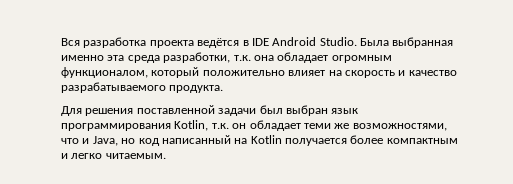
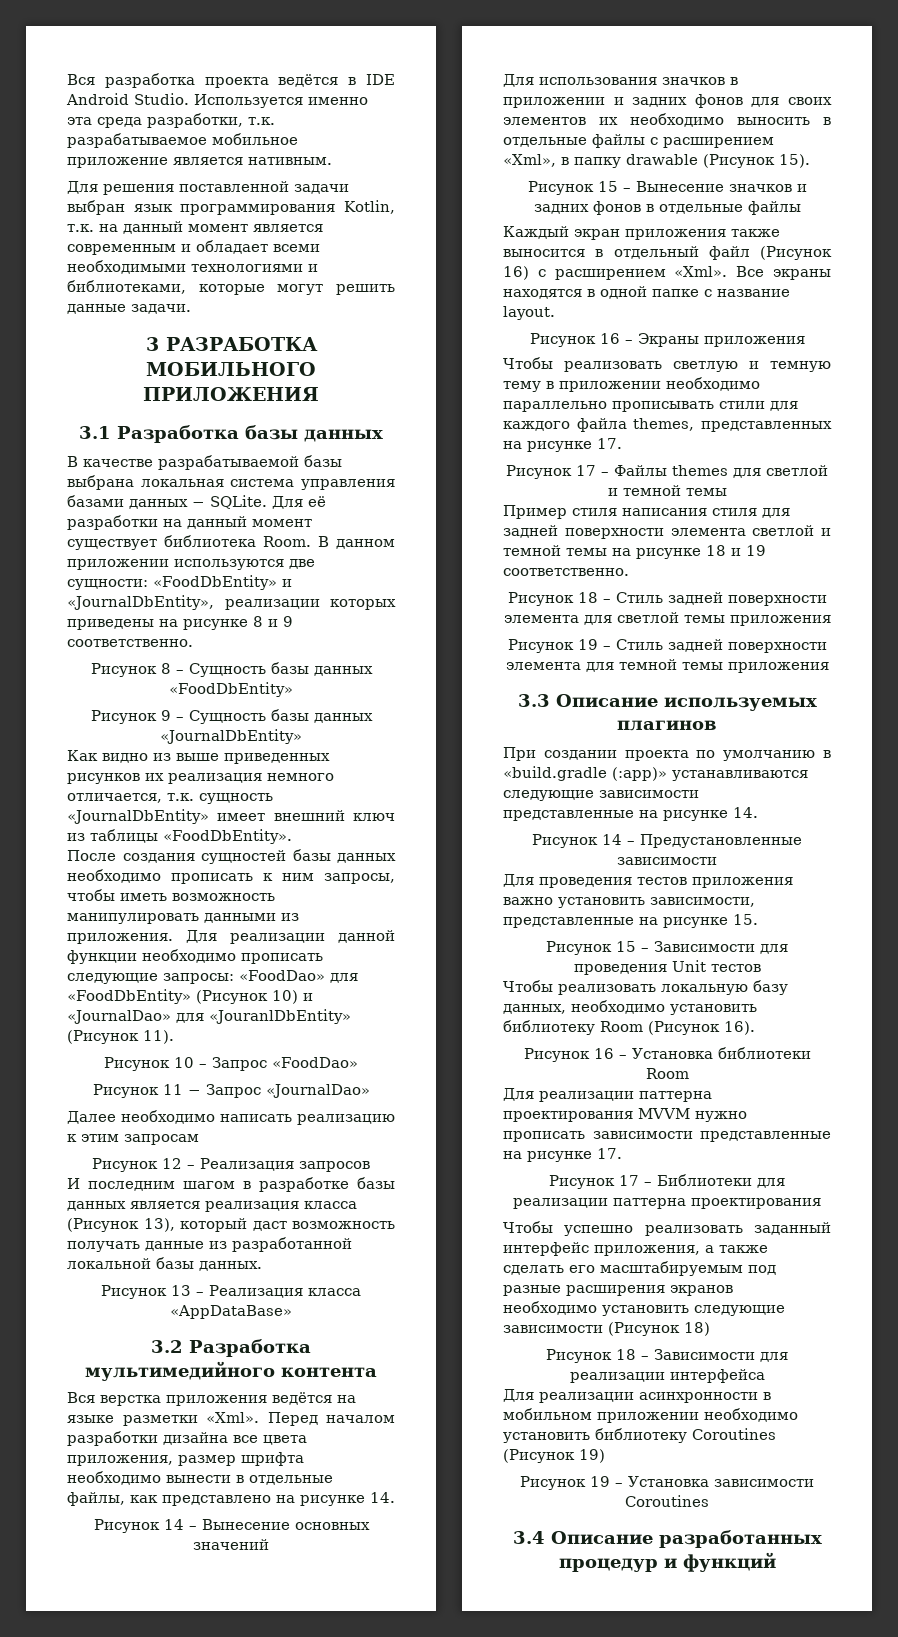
- Была выбранная именно эта среда разработки, т.к. она обладает огромным функционалом, который положительно влияет на скорость и качество разрабатываемого продукта.
+ Используется именно эта среда разработки, т.к. разрабатываемое мобильное приложение является нативным.
- Для решения поставленной задачи был выбран язык программирования Kotlin, т.к. он обладает теми же возможностями, что и Java, но код написанный на Kotlin получается более компактным и легко читаемым.
+ Для решения поставленной задачи выбран язык программирования Kotlin, т.к. на данный момент является современным и обладает всеми необходимыми технологиями и библиотеками, которые могут решить данные задачи.
+ 3 РАЗРАБОТКА МОБИЛЬНОГО ПРИЛОЖЕНИЯ
+ 3.1 Разработка базы данных
+ В качестве разрабатываемой базы выбрана локальная система управления базами данных − SQLite. Для её разработки на данный момент существует библиотека Room. В данном приложении используются две сущности: «FoodDbEntity» и «JournalDbEntity», реализации которых приведены на рисунке 8 и 9 соответственно.
+ Рисунок 8 – Сущность базы данных «FoodDbEntity»
+ Рисунок 9 – Сущность базы данных «JournalDbEntity»
+ Как видно из выше приведенных рисунков их реализация немного отличается, т.к. сущность «JournalDbEntity» имеет внешний ключ из таблицы «FoodDbEntity».
+ После создания сущностей базы данных необходимо прописать к ним запросы, чтобы иметь возможность манипулировать данными из приложения. Для реализации данной функции необходимо прописать следующие запросы: «FoodDao» для «FoodDbEntity» (Рисунок 10) и «JournalDao» для «JouranlDbEntity» (Рисунок 11).
+ Рисунок 10 – Запрос «FoodDao»
+ Рисунок 11 − Запрос «JournalDao»
+ Далее необходимо написать реализацию к этим запросам
+ Рисунок 12 – Реализация запросов
+ И последним шагом в разработке базы данных является реализация класса (Рисунок 13), который даст возможность получать данные из разработанной локальной базы данных.
+ Рисунок 13 – Реализация класса «AppDataBase»
+ 3.2 Разработка мультимедийного контента
+ Вся верстка приложения ведётся на языке разметки «Xml». Перед началом разработки дизайна все цвета приложения, размер шрифта необходимо вынести в отдельные файлы, как представлено на рисунке 14.
+ Рисунок 14 – Вынесение основных значений
+ Для использования значков в приложении и задних фонов для своих элементов их необходимо выносить в отдельные файлы с расширением «Xml», в папку drawable (Рисунок 15).
+ Рисунок 15 – Вынесение значков и задних фонов в отдельные файлы
+ Каждый экран приложения также выносится в отдельный файл (Рисунок 16) с расширением «Xml». Все экраны находятся в одной папке с название layout.
+ Рисунок 16 – Экраны приложения
+ Чтобы реализовать светлую и темную тему в приложении необходимо параллельно прописывать стили для каждого файла themes, представленных на рисунке 17.
+ Рисунок 17 – Файлы themes для светлой и темной темы
+ Пример стиля написания стиля для задней поверхности элемента светлой и темной темы на рисунке 18 и 19 соответственно.
+ Рисунок 18 – Стиль задней поверхности элемента для светлой темы приложения
+ Рисунок 19 – Стиль задней поверхности элемента для темной темы приложения
+ 3.3 Описание используемых плагинов
+ При создании проекта по умолчанию в «build.gradle (:app)» устанавливаются следующие зависимости представленные на рисунке 14.
+ Рисунок 14 – Предустановленные зависимости
+ Для проведения тестов приложения важно установить зависимости, представленные на рисунке 15.
+ Рисунок 15 – Зависимости для проведения Unit тестов
+ Чтобы реализовать локальную базу данных, необходимо установить библиотеку Room (Рисунок 16).
+ Рисунок 16 – Установка библиотеки Room
+ Для реализации паттерна проектирования MVVM нужно прописать зависимости представленные на рисунке 17.
+ Рисунок 17 – Библиотеки для реализации паттерна проектирования
+ Чтобы успешно реализовать заданный интерфейс приложения, а также сделать его масштабируемым под разные расширения экранов необходимо установить следующие зависимости (Рисунок 18)
+ Рисунок 18 – Зависимости для реализации интерфейса
+ Для реализации асинхронности в мобильном приложении необходимо установить библиотеку Coroutines (Рисунок 19)
+ Рисунок 19 – Установка зависимости Coroutines
+ 3.4 Описание разработанных процедур и функций

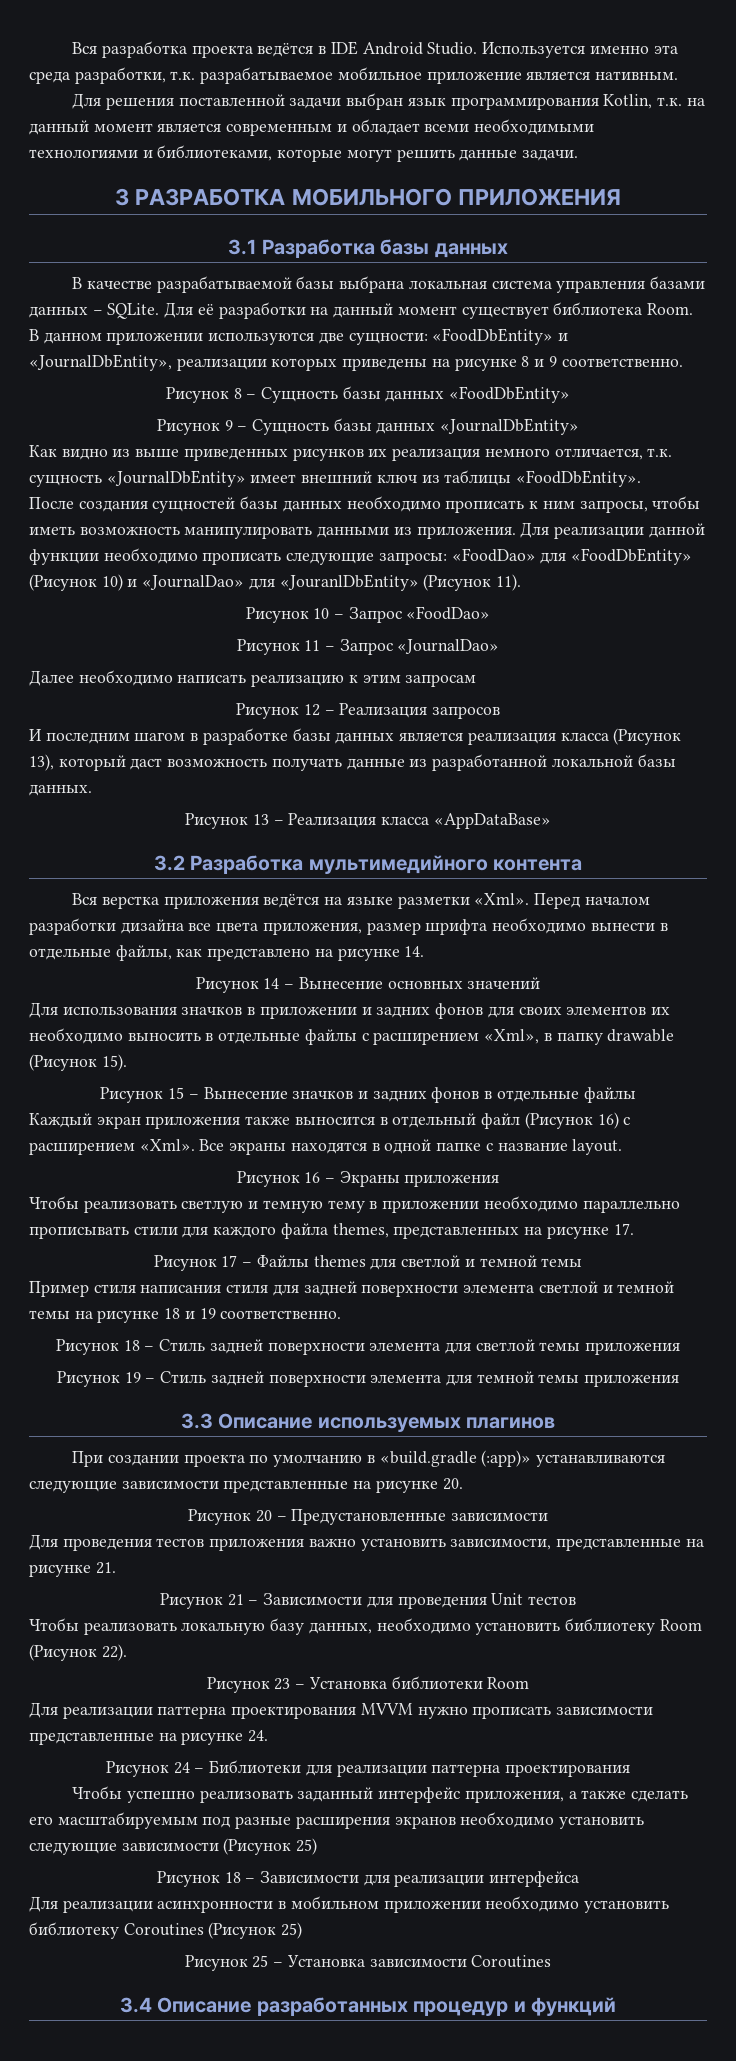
- При создании проекта по умолчанию в «build.gradle (:app)» устанавливаются следующие зависимости представленные на рисунке 14.
- Рисунок 14 – Предустановленные зависимости
+ При создании проекта по умолчанию в «build.gradle (:app)» устанавливаются следующие зависимости представленные на рисунке 20.
+ Рисунок 20 – Предустановленные зависимости
- Для проведения тестов приложения важно установить зависимости, представленные на рисунке 15.
- Рисунок 15 – Зависимости для проведения Unit тестов
+ Для проведения тестов приложения важно установить зависимости, представленные на рисунке 21.
+ Рисунок 21 – Зависимости для проведения Unit тестов
- Чтобы реализовать локальную базу данных, необходимо установить библиотеку Room (Рисунок 16).
- Рисунок 16 – Установка библиотеки Room
+ Чтобы реализовать локальную базу данных, необходимо установить библиотеку Room (Рисунок 22).
+ Рисунок 23 – Установка библиотеки Room
- Для реализации паттерна проектирования MVVM нужно прописать зависимости представленные на рисунке 17.
- Рисунок 17 – Библиотеки для реализации паттерна проектирования
+ Для реализации паттерна проектирования MVVM нужно прописать зависимости представленные на рисунке 24.
+ Рисунок 24 – Библиотеки для реализации паттерна проектирования
- Чтобы успешно реализовать заданный интерфейс приложения, а также сделать его масштабируемым под разные расширения экранов необходимо установить следующие зависимости (Рисунок 18)
+ Чтобы успешно реализовать заданный интерфейс приложения, а также сделать его масштабируемым под разные расширения экранов необходимо установить следующие зависимости (Рисунок 25)
- Для реализации асинхронности в мобильном приложении необходимо установить библиотеку Coroutines (Рисунок 19)
- Рисунок 19 – Установка зависимости Coroutines
+ Для реализации асинхронности в мобильном приложении необходимо установить библиотеку Coroutines (Рисунок 25)
+ Рисунок 25 – Установка зависимости Coroutines

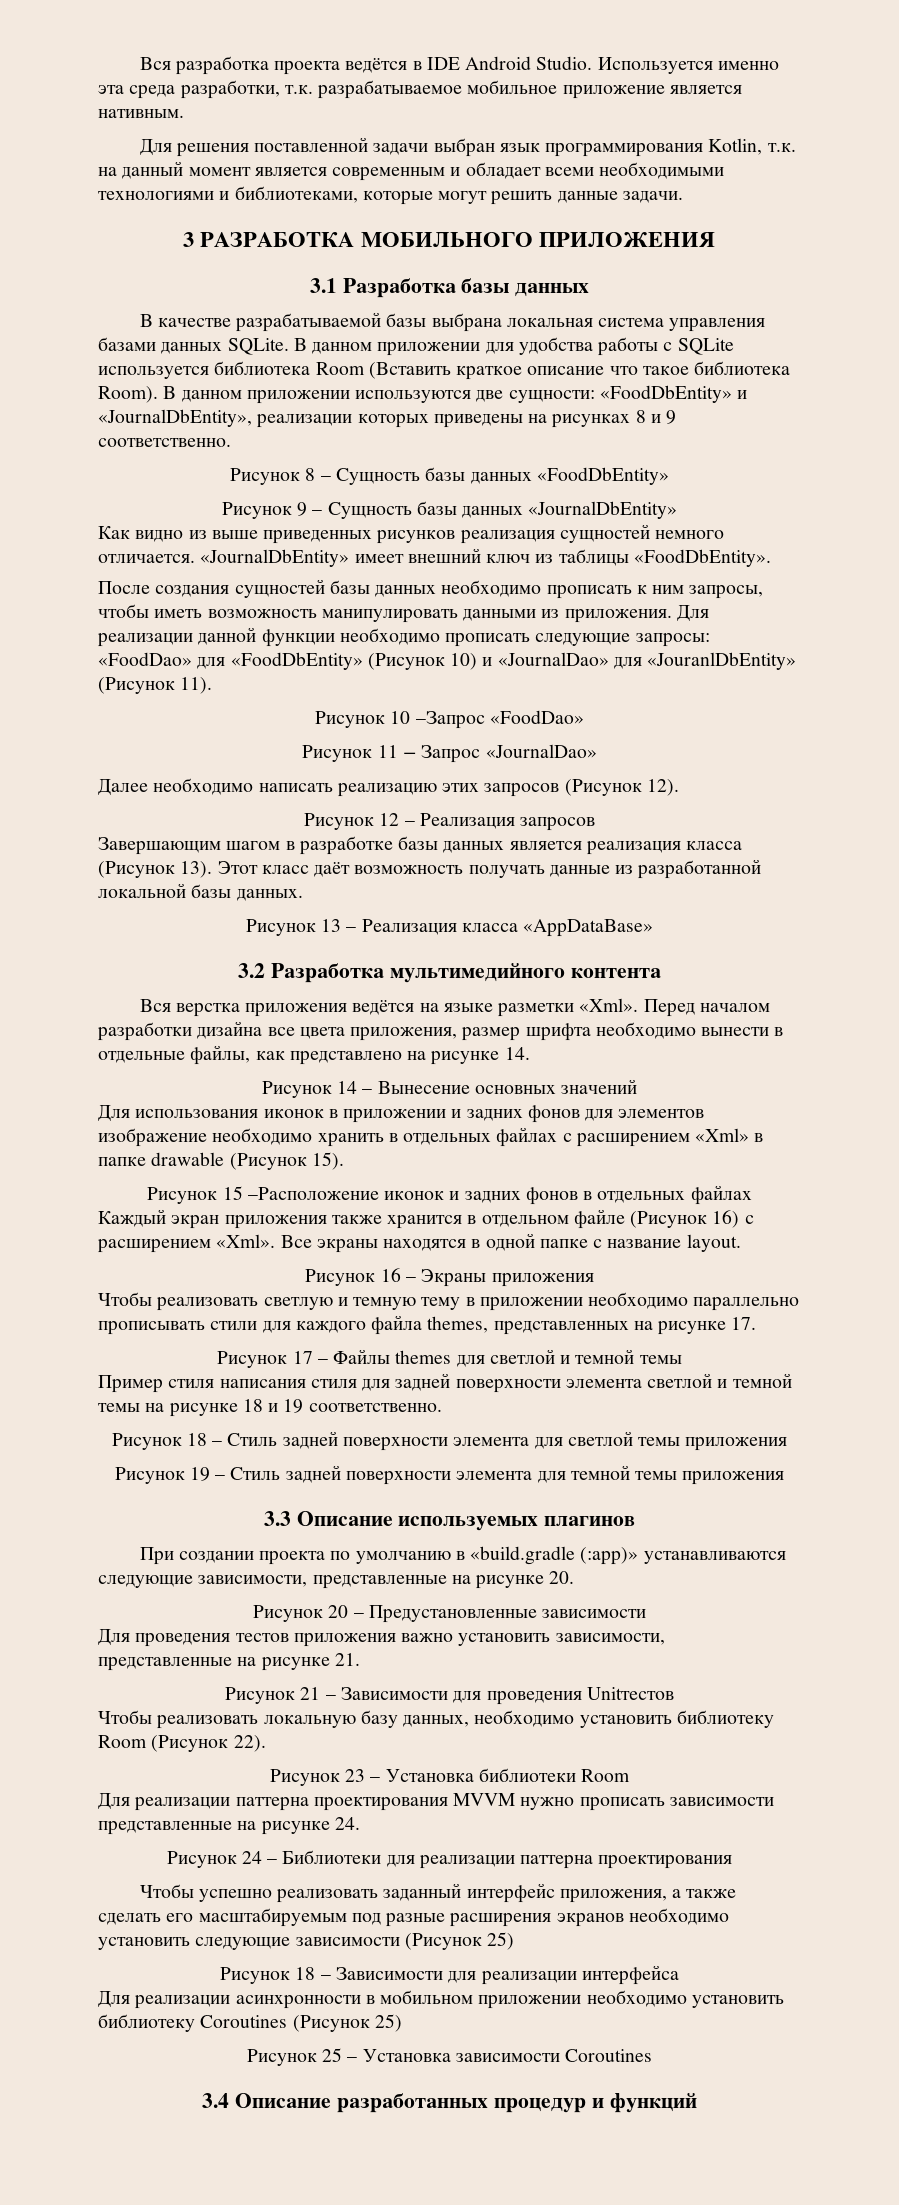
- В качестве разрабатываемой базы выбрана локальная система управления базами данных − SQLite. Для её разработки на данный момент существует библиотека Room.
+ В качестве разрабатываемой базы выбрана локальная система управления базами данных SQLite. В данном приложении для удобства работы с SQLite используется библиотека Room (Вставить краткое описание что такое библиотека Room).
- В данном приложении используются две сущности: «FoodDbEntity» и «JournalDbEntity», реализации которых приведены на рисунке 8 и 9 соответственно.
+ В данном приложении используются две сущности: «FoodDbEntity» и «JournalDbEntity», реализации которых приведены на рисунках 8 и 9 соответственно.
- Как видно из выше приведенных рисунков их реализация немного отличается, т.к. сущность «JournalDbEntity» имеет внешний ключ из таблицы «FoodDbEntity».
+ Как видно из выше приведенных рисунков реализация сущностей немного отличается. «JournalDbEntity» имеет внешний ключ из таблицы «FoodDbEntity».
- Рисунок 10 – Запрос «FoodDao»
+ Рисунок 10 –Запрос «FoodDao»
- Далее необходимо написать реализацию к этим запросам
+ Далее необходимо написать реализацию этих запросов (Рисунок 12).
- И последним шагом в разработке базы данных является реализация класса (Рисунок 13), который даст возможность получать данные из разработанной локальной базы данных.
+ Завершающим шагом в разработке базы данных является реализация класса (Рисунок 13). Этот класс даёт возможность получать данные из разработанной локальной базы данных.
- Для использования значков в приложении и задних фонов для своих элементов их необходимо выносить в отдельные файлы с расширением «Xml», в папку drawable (Рисунок 15).
+ Для использования иконок в приложении и задних фонов для элементов изображение необходимо хранить в отдельных файлах с расширением «Xml» в папке drawable (Рисунок 15).
- Рисунок 15 – Вынесение значков и задних фонов в отдельные файлы
+ Рисунок 15 –Расположение иконок и задних фонов в отдельных файлах
- Каждый экран приложения также выносится в отдельный файл (Рисунок 16) с расширением «Xml».
+ Каждый экран приложения также хранится в отдельном файле (Рисунок 16) с расширением «Xml».
- При создании проекта по умолчанию в «build.gradle (:app)» устанавливаются следующие зависимости представленные на рисунке 20.
+ При создании проекта по умолчанию в «build.gradle (:app)» устанавливаются следующие зависимости, представленные на рисунке 20.
- Рисунок 21 – Зависимости для проведения Unit тестов
+ Рисунок 21 – Зависимости для проведения Unitтестов

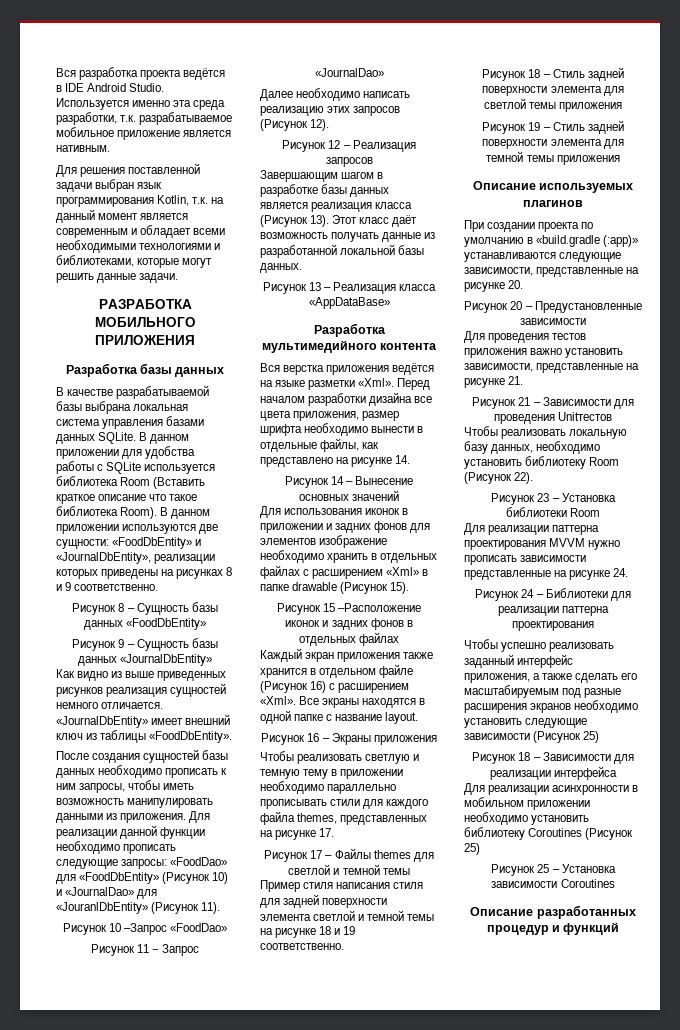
- 3 РАЗРАБОТКА МОБИЛЬНОГО ПРИЛОЖЕНИЯ
+ РАЗРАБОТКА МОБИЛЬНОГО ПРИЛОЖЕНИЯ
- 3.1 Разработка базы данных
+ Разработка базы данных
- 3.2 Разработка мультимедийного контента
+ Разработка мультимедийного контента
- 3.3 Описание используемых плагинов
+ Описание используемых плагинов
- 3.4 Описание разработанных процедур и функций
+ Описание разработанных процедур и функций

